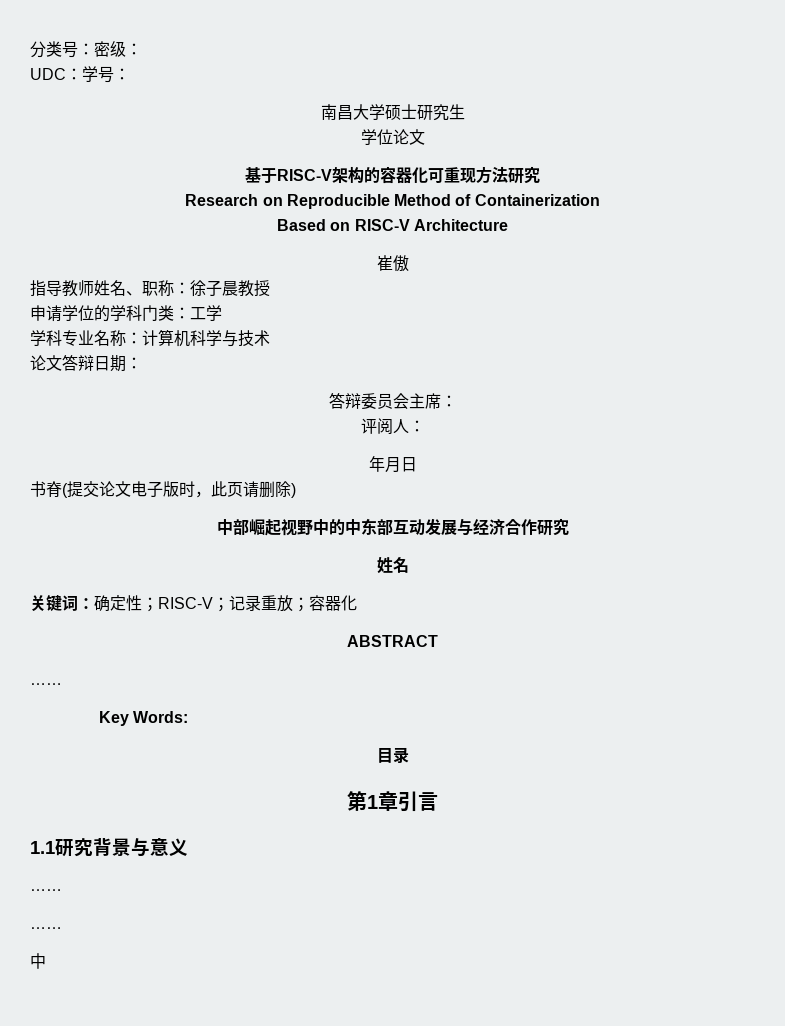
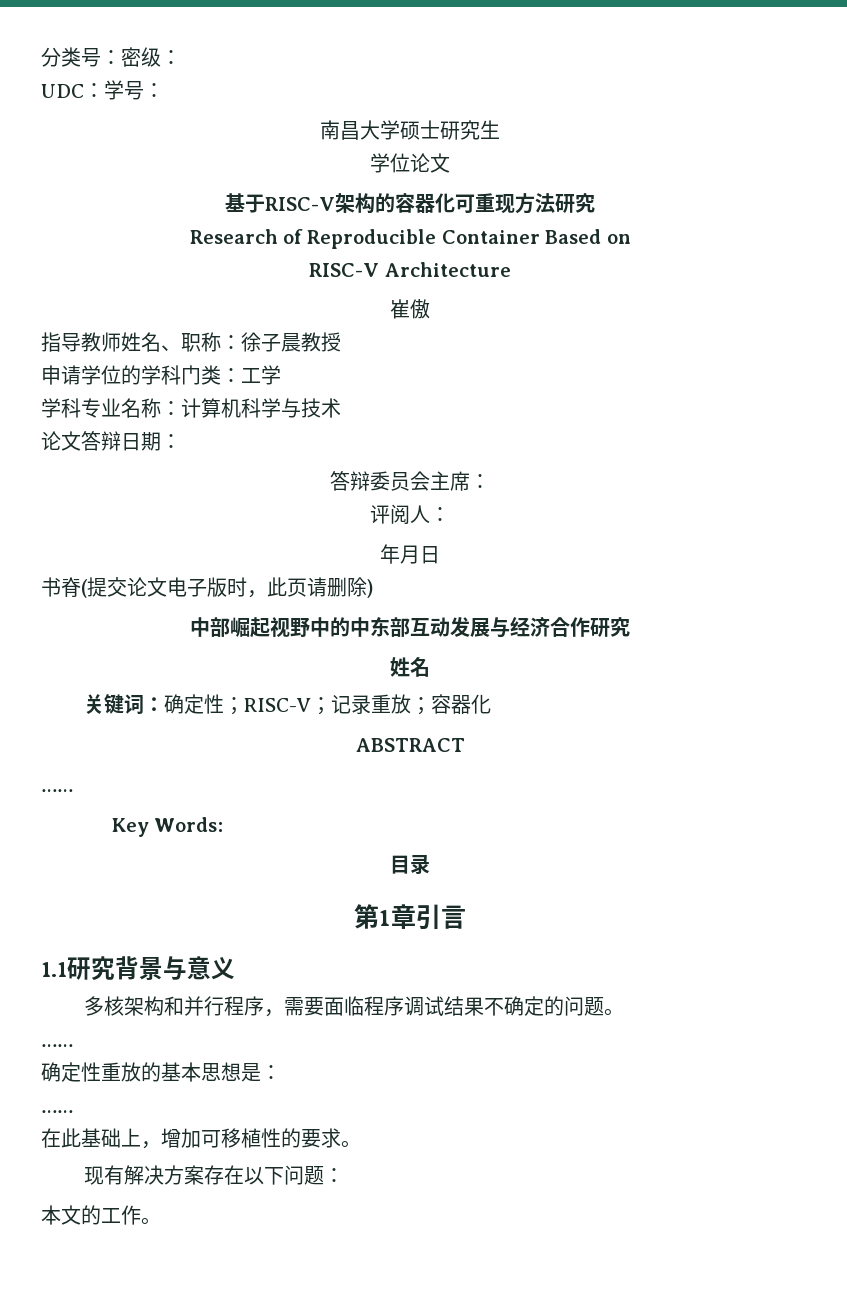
- Research on Reproducible Method of Containerization
- Based on RISC-V Architecture
+ Research of Reproducible Container Based on
+ RISC-V Architecture
  1.1研究背景与意义
+ 多核架构和并行程序，需要面临程序调试结果不确定的问题。
  ……
+ 确定性重放的基本思想是：
  ……
- 中
+ 在此基础上，增加可移植性的要求。
+ 现有解决方案存在以下问题：
+ 本文的工作。

